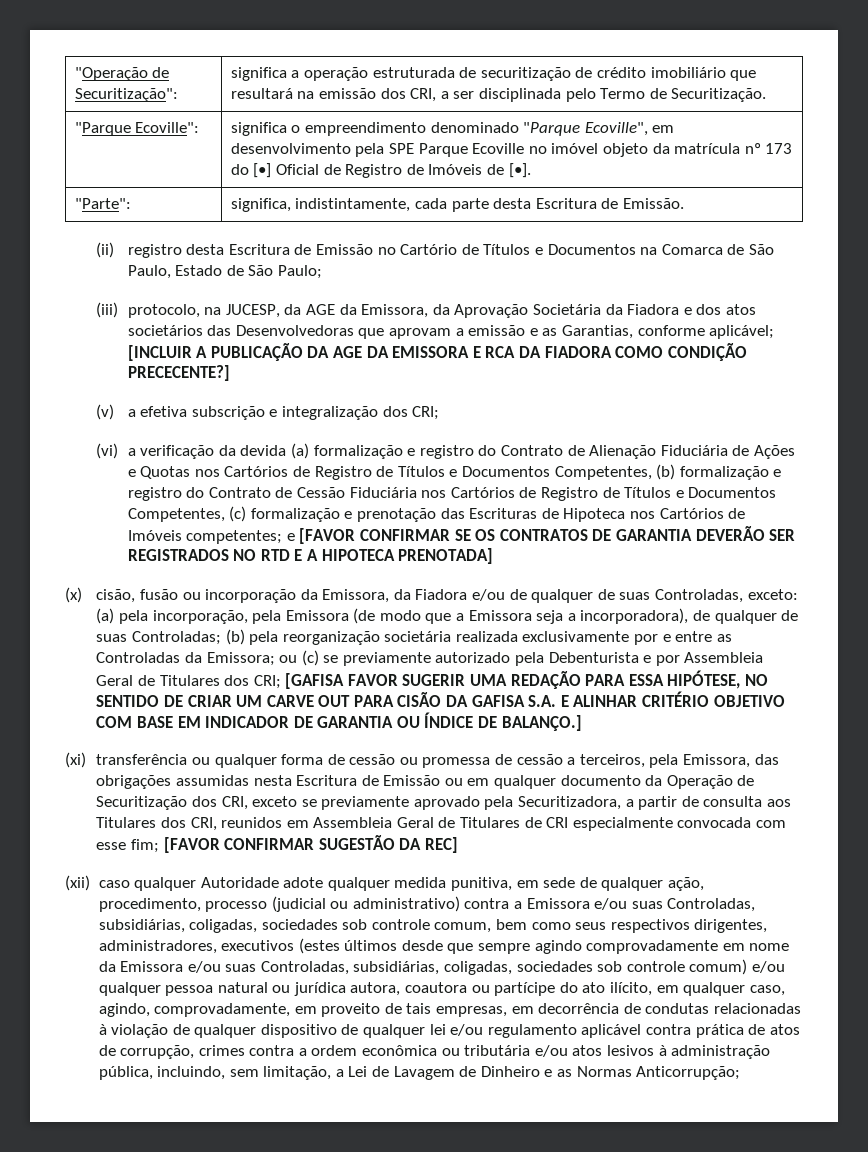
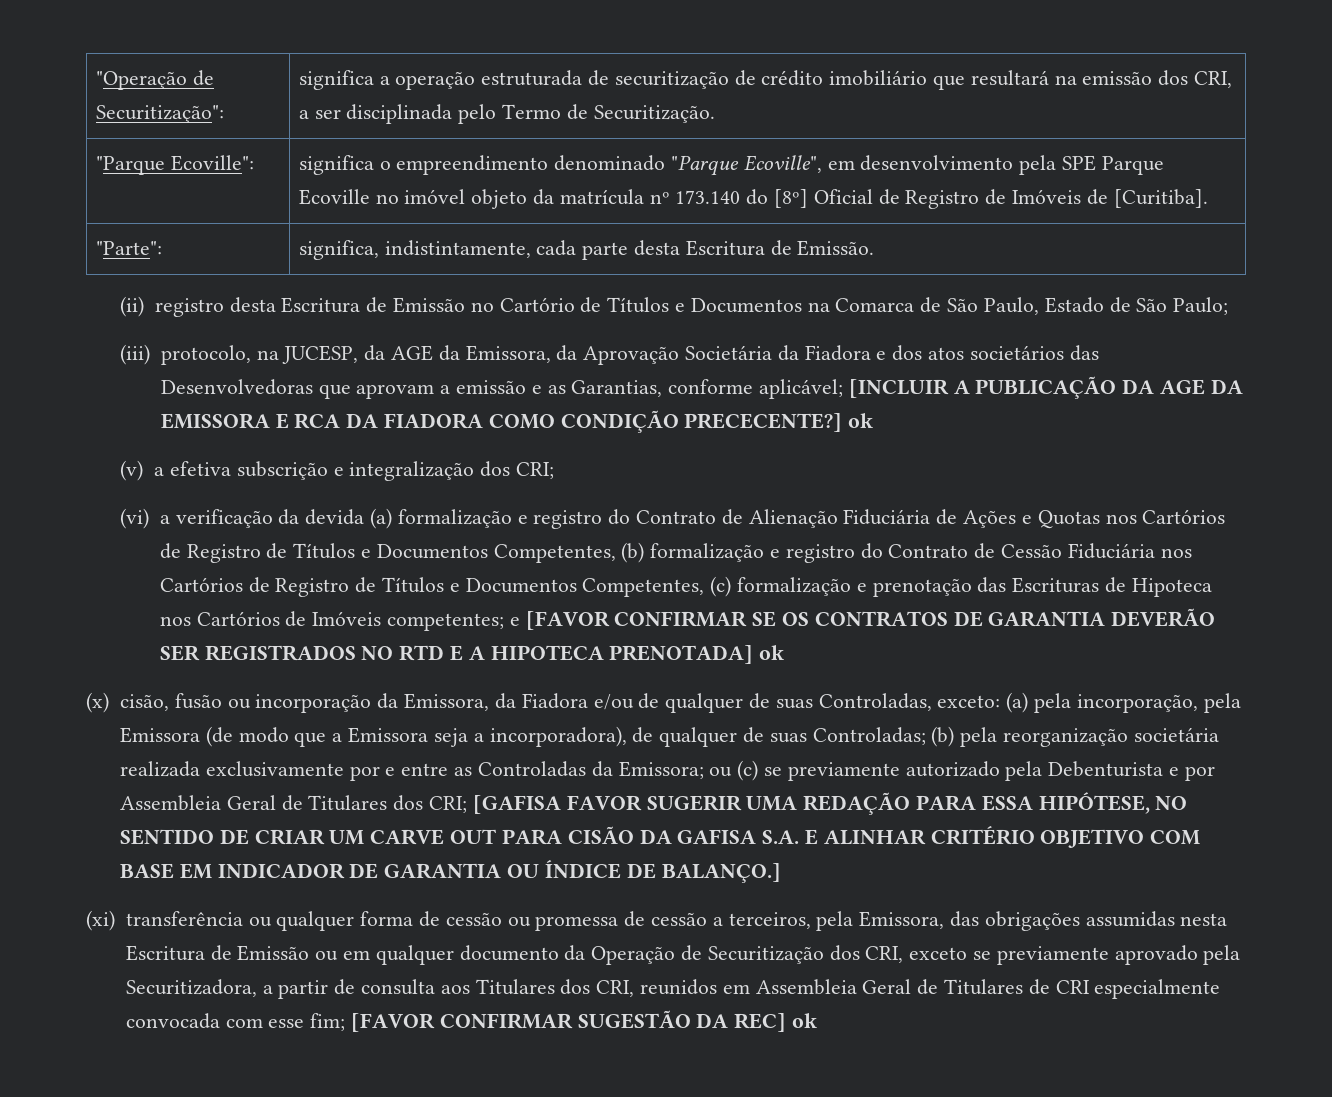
- "Parque Ecoville": | significa o empreendimento denominado "Parque Ecoville", em desenvolvimento pela SPE Parque Ecoville no imóvel objeto da matrícula nº 173 do [•] Oficial de Registro de Imóveis de [•].
+ "Parque Ecoville": | significa o empreendimento denominado "Parque Ecoville", em desenvolvimento pela SPE Parque Ecoville no imóvel objeto da matrícula nº 173.140 do [8º] Oficial de Registro de Imóveis de [Curitiba].
- (iii) protocolo, na JUCESP, da AGE da Emissora, da Aprovação Societária da Fiadora e dos atos societários das Desenvolvedoras que aprovam a emissão e as Garantias, conforme aplicável; [INCLUIR A PUBLICAÇÃO DA AGE DA EMISSORA E RCA DA FIADORA COMO CONDIÇÃO PRECECENTE?]
+ (iii) protocolo, na JUCESP, da AGE da Emissora, da Aprovação Societária da Fiadora e dos atos societários das Desenvolvedoras que aprovam a emissão e as Garantias, conforme aplicável; [INCLUIR A PUBLICAÇÃO DA AGE DA EMISSORA E RCA DA FIADORA COMO CONDIÇÃO PRECECENTE?] ok
- e [FAVOR CONFIRMAR SE OS CONTRATOS DE GARANTIA DEVERÃO SER REGISTRADOS NO RTD E A HIPOTECA PRENOTADA]
+ e [FAVOR CONFIRMAR SE OS CONTRATOS DE GARANTIA DEVERÃO SER REGISTRADOS NO RTD E A HIPOTECA PRENOTADA] ok
- [FAVOR CONFIRMAR SUGESTÃO DA REC]
- (xii) caso qualquer Autoridade adote qualquer medida punitiva, em sede de qualquer ação, procedimento, processo (judicial ou administrativo) contra a Emissora e/ou suas Controladas, subsidiárias, coligadas, sociedades sob controle comum, bem como seus respectivos dirigentes, administradores, executivos (estes últimos desde que sempre agindo comprovadamente em nome da Emissora e/ou suas Controladas, subsidiárias, coligadas, sociedades sob controle comum) e/ou qualquer pessoa natural ou jurídica autora, coautora ou partícipe do ato ilícito, em qualquer caso, agindo, comprovadamente, em proveito de tais empresas, em decorrência de condutas relacionadas à violação de qualquer dispositivo de qualquer lei e/ou regulamento aplicável contra prática de atos de corrupção, crimes contra a ordem econômica ou tributária e/ou atos lesivos à administração pública, incluindo, sem limitação, a Lei de Lavagem de Dinheiro e as Normas Anticorrupção;
+ [FAVOR CONFIRMAR SUGESTÃO DA REC] ok

